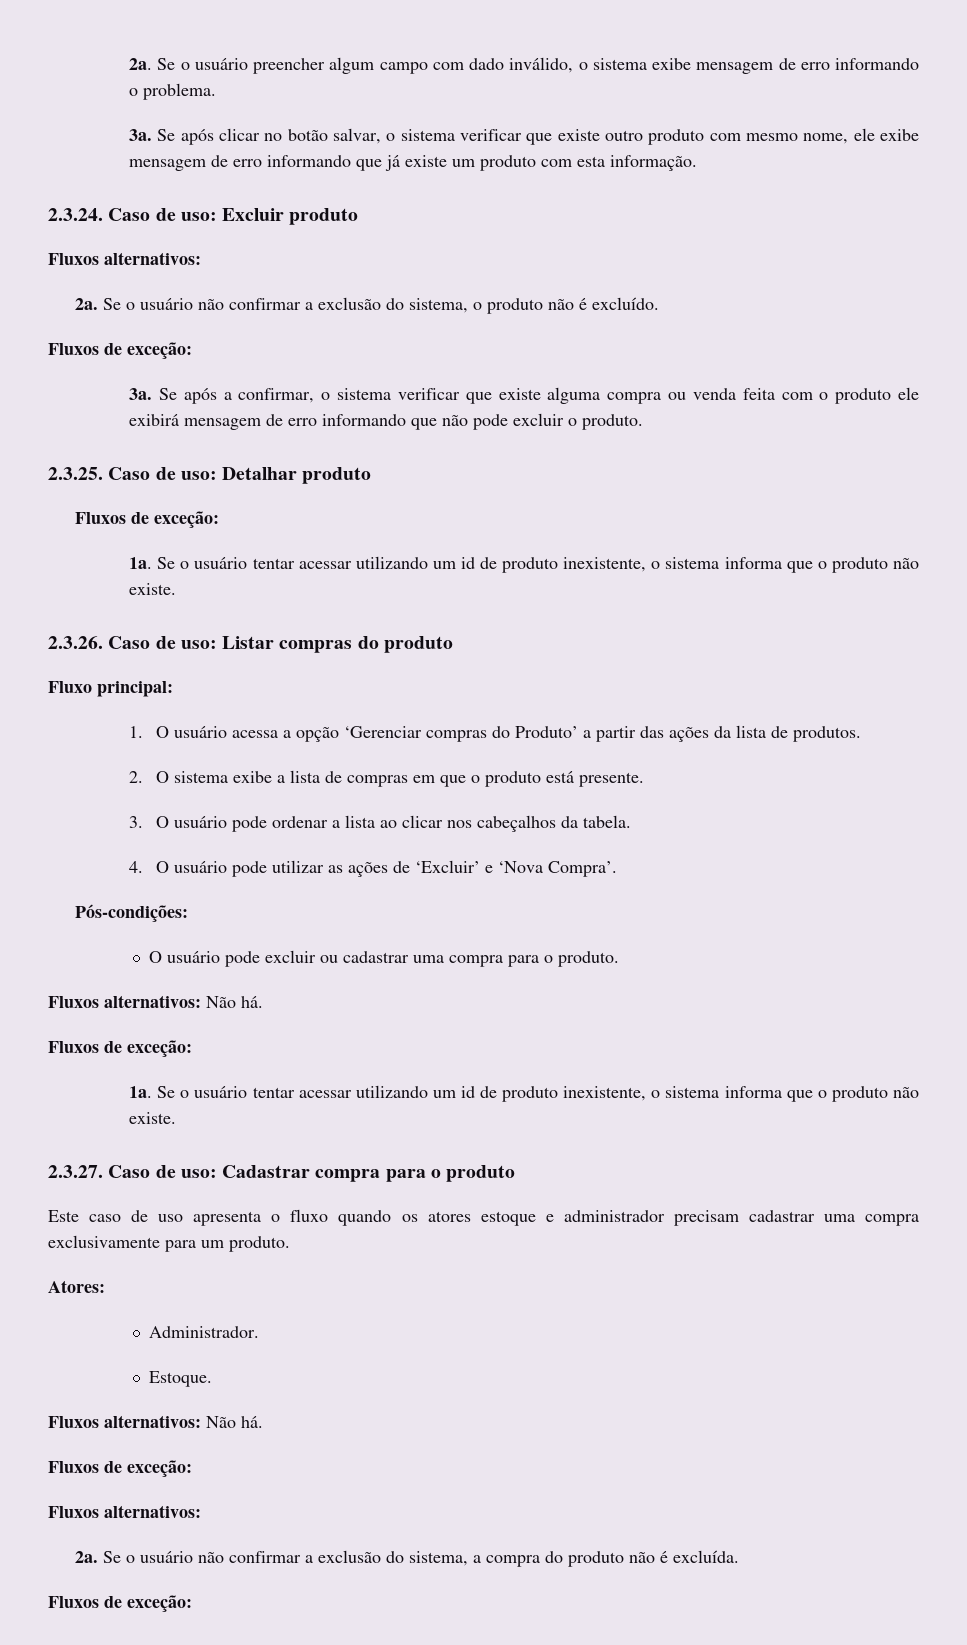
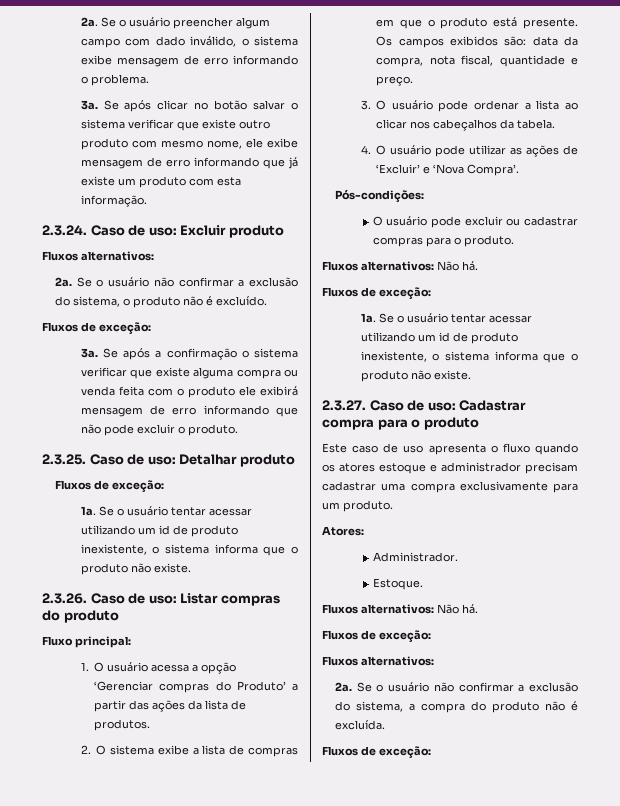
- Se após clicar no botão salvar, o sistema verificar que existe outro produto com mesmo nome, ele exibe mensagem de erro informando que já existe um produto com esta informação.
+ Se após clicar no botão salvar o sistema verificar que existe outro produto com mesmo nome, ele exibe mensagem de erro informando que já existe um produto com esta informação.
- Se após a confirmar, o sistema verificar que existe alguma compra ou venda feita com o produto ele exibirá mensagem de erro informando que não pode excluir o produto.
+ Se após a confirmação o sistema verificar que existe alguma compra ou venda feita com o produto ele exibirá mensagem de erro informando que não pode excluir o produto.
+ Os campos exibidos são: data da compra, nota fiscal, quantidade e preço.
- O usuário pode excluir ou cadastrar uma compra para o produto.
+ O usuário pode excluir ou cadastrar compras para o produto.

